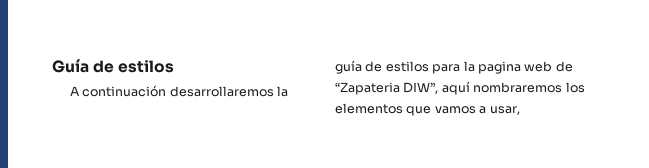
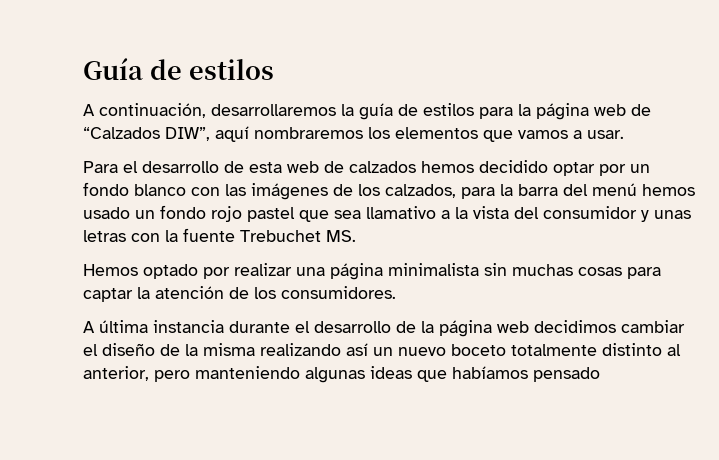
- A continuación desarrollaremos la guía de estilos para la pagina web de “Zapateria DIW”, aquí nombraremos los elementos que vamos a usar,
+ A continuación, desarrollaremos la guía de estilos para la página web de “Calzados DIW”, aquí nombraremos los elementos que vamos a usar.
+ Para el desarrollo de esta web de calzados hemos decidido optar por un fondo blanco con las imágenes de los calzados, para la barra del menú hemos usado un fondo rojo pastel que sea llamativo a la vista del consumidor y unas letras con la fuente Trebuchet MS.
+ Hemos optado por realizar una página minimalista sin muchas cosas para captar la atención de los consumidores.
+ A última instancia durante el desarrollo de la página web decidimos cambiar el diseño de la misma realizando así un nuevo boceto totalmente distinto al anterior, pero manteniendo algunas ideas que habíamos pensado

